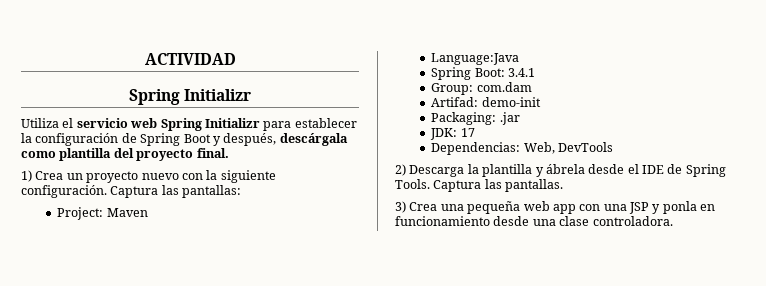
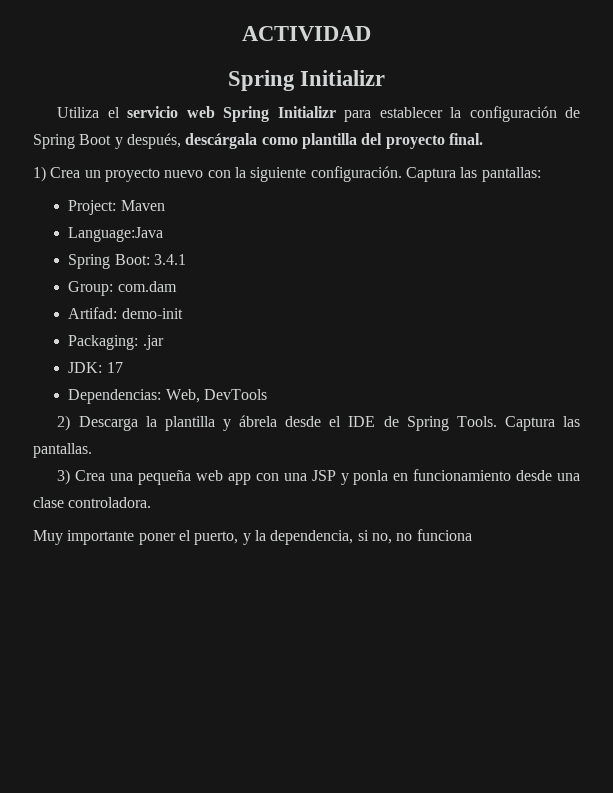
+ Muy importante poner el puerto, y la dependencia, si no, no funciona

